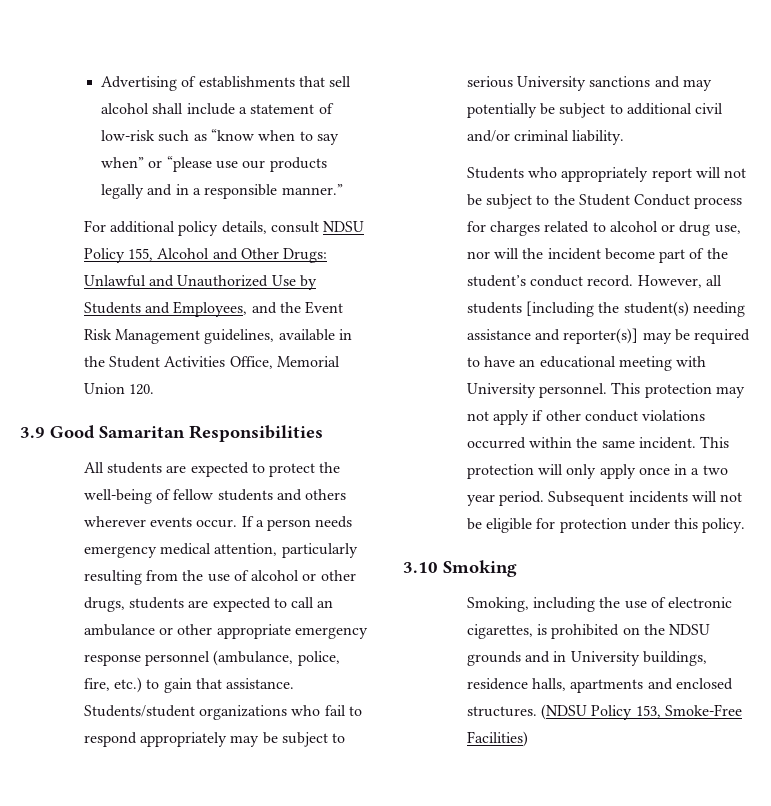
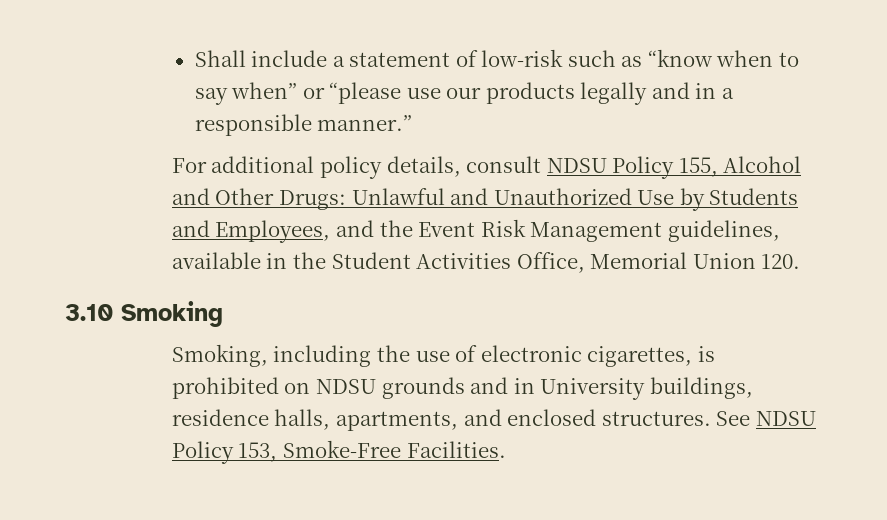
- Advertising of establishments that sell alcohol shall include a statement of low-risk such as “know when to say when” or “please use our products legally and in a responsible manner.”
+ Shall include a statement of low-risk such as “know when to say when” or “please use our products legally and in a responsible manner.”
- 3.9 Good Samaritan Responsibilities
- All students are expected to protect the well-being of fellow students and others wherever events occur. If a person needs emergency medical attention, particularly resulting from the use of alcohol or other drugs, students are expected to call an ambulance or other appropriate emergency response personnel (ambulance, police, fire, etc.) to gain that assistance. Students/student organizations who fail to respond appropriately may be subject to serious University sanctions and may potentially be subject to additional civil and/or criminal liability.
- Students who appropriately report will not be subject to the Student Conduct process for charges related to alcohol or drug use, nor will the incident become part of the student’s conduct record. However, all students [including the student(s) needing assistance and reporter(s)] may be required to have an educational meeting with University personnel. This protection may not apply if other conduct violations occurred within the same incident. This protection will only apply once in a two year period. Subsequent incidents will not be eligible for protection under this policy.
- Smoking, including the use of electronic cigarettes, is prohibited on the NDSU grounds and in University buildings, residence halls, apartments and enclosed structures.
+ Smoking, including the use of electronic cigarettes, is prohibited on NDSU grounds and in University buildings, residence halls, apartments, and enclosed structures.
- (NDSU Policy 153, Smoke-Free Facilities)
+ See NDSU Policy 153, Smoke-Free Facilities.

